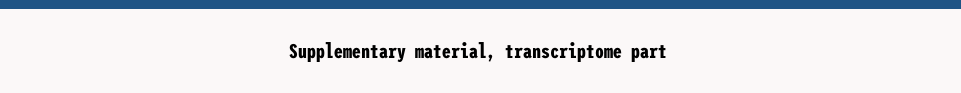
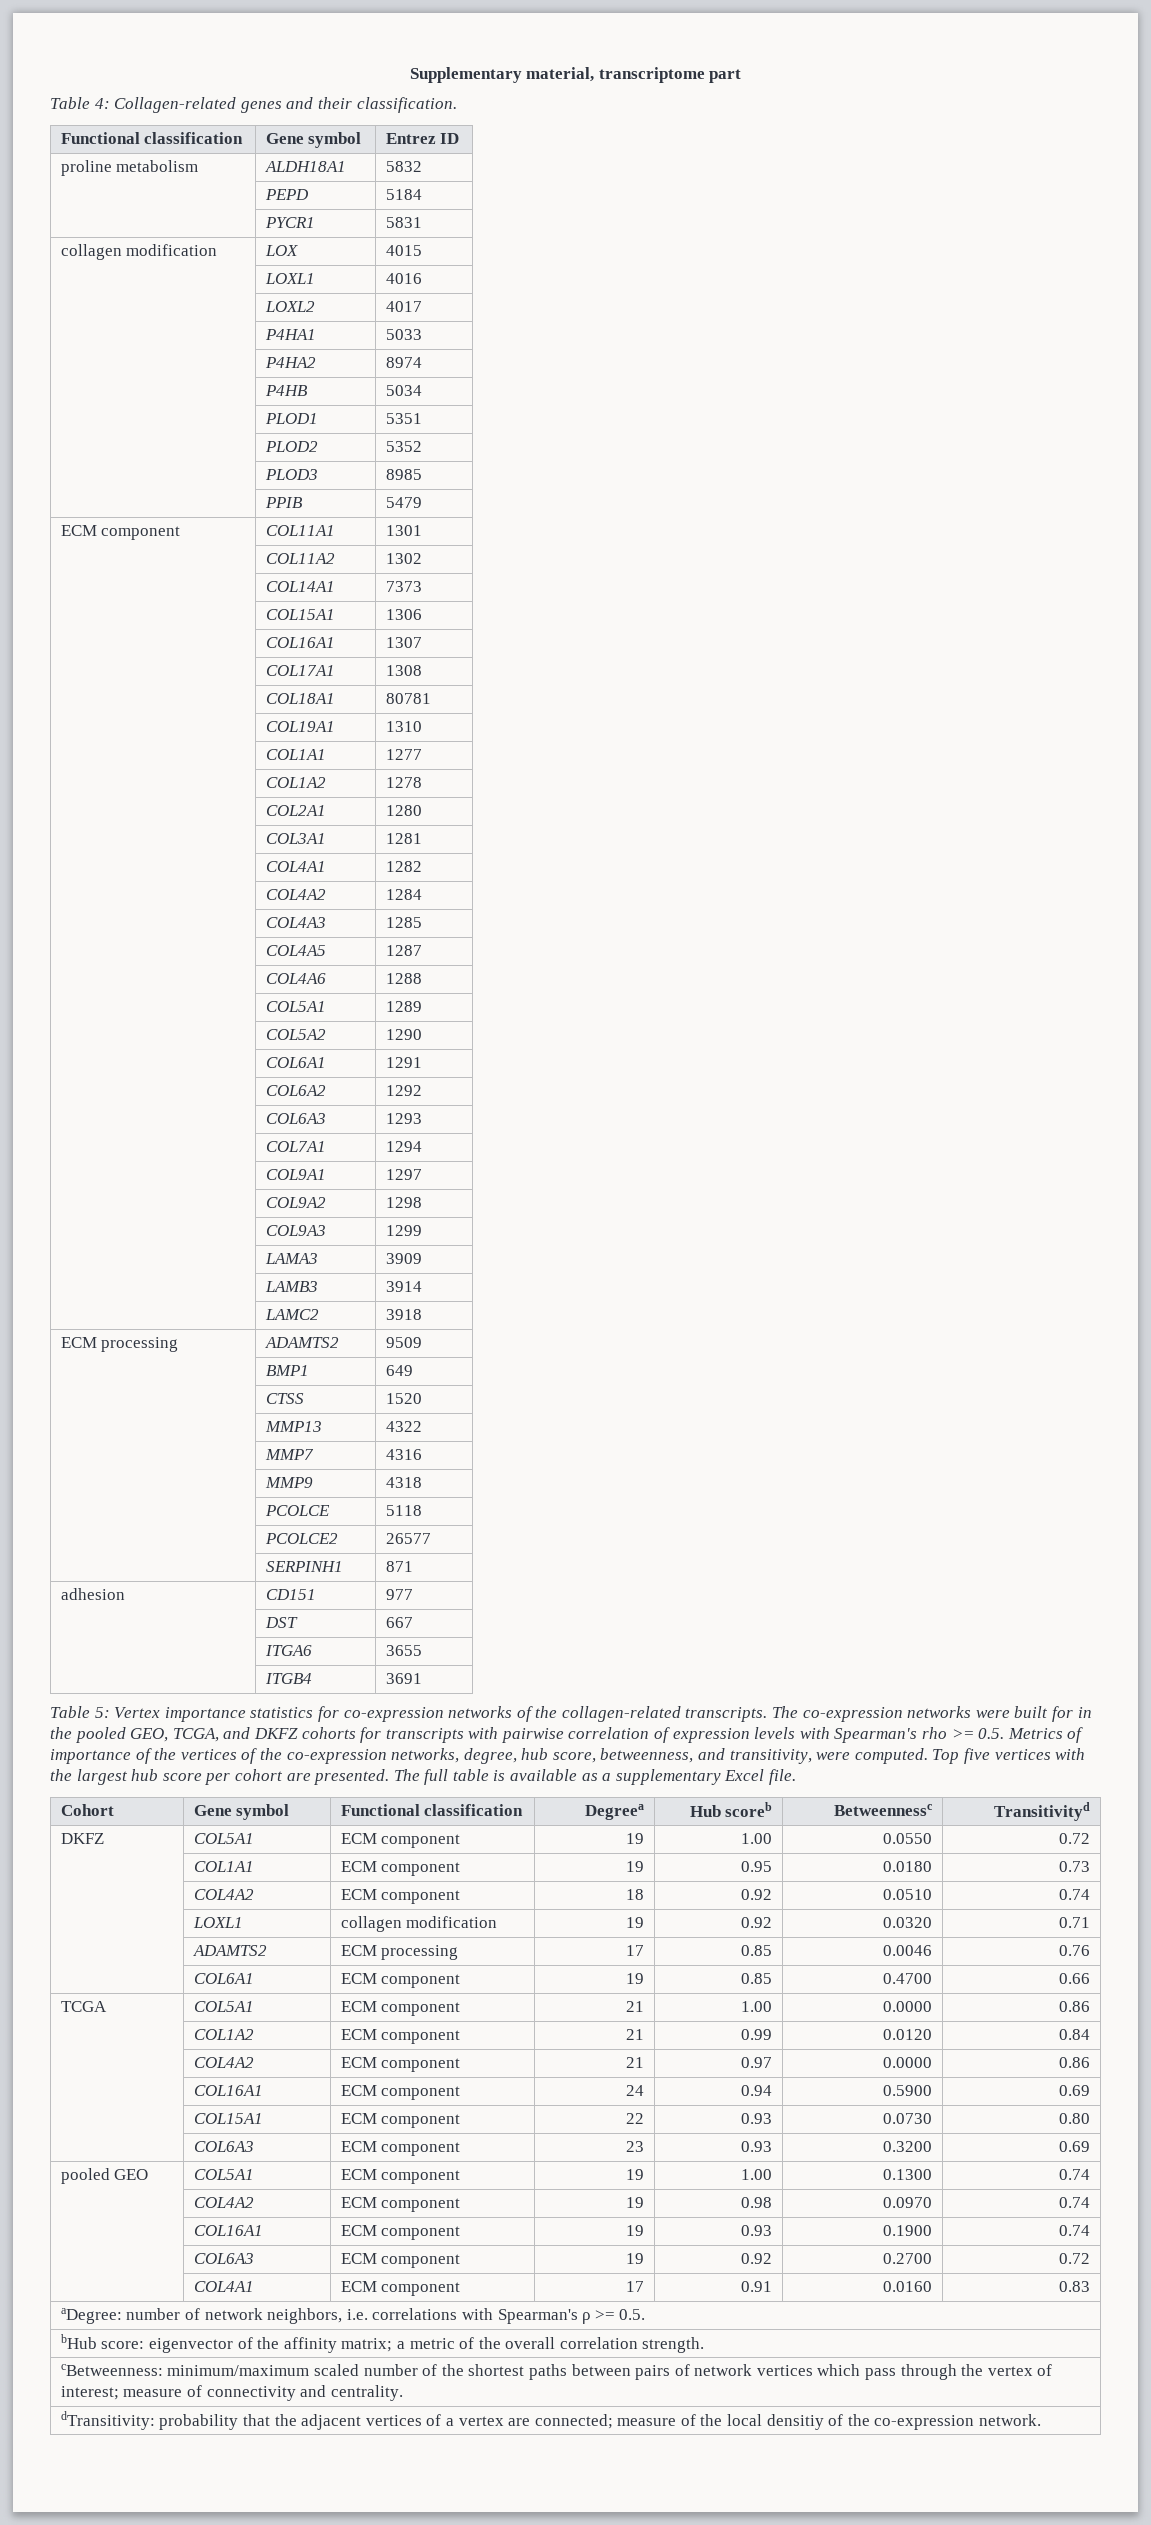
+ Table 4: Collagen-related genes and their classification.
+ Functional classification | Gene symbol | Entrez ID
+ proline metabolism | ALDH18A1 | 5832
+ | PEPD | 5184
+ | PYCR1 | 5831
+ collagen modification | LOX | 4015
+ | LOXL1 | 4016
+ | LOXL2 | 4017
+ | P4HA1 | 5033
+ | P4HA2 | 8974
+ | P4HB | 5034
+ | PLOD1 | 5351
+ | PLOD2 | 5352
+ | PLOD3 | 8985
+ | PPIB | 5479
+ ECM component | COL11A1 | 1301
+ | COL11A2 | 1302
+ | COL14A1 | 7373
+ | COL15A1 | 1306
+ | COL16A1 | 1307
+ | COL17A1 | 1308
+ | COL18A1 | 80781
+ | COL19A1 | 1310
+ | COL1A1 | 1277
+ | COL1A2 | 1278
+ | COL2A1 | 1280
+ | COL3A1 | 1281
+ | COL4A1 | 1282
+ | COL4A2 | 1284
+ | COL4A3 | 1285
+ | COL4A5 | 1287
+ | COL4A6 | 1288
+ | COL5A1 | 1289
+ | COL5A2 | 1290
+ | COL6A1 | 1291
+ | COL6A2 | 1292
+ | COL6A3 | 1293
+ | COL7A1 | 1294
+ | COL9A1 | 1297
+ | COL9A2 | 1298
+ | COL9A3 | 1299
+ | LAMA3 | 3909
+ | LAMB3 | 3914
+ | LAMC2 | 3918
+ ECM processing | ADAMTS2 | 9509
+ | BMP1 | 649
+ | CTSS | 1520
+ | MMP13 | 4322
+ | MMP7 | 4316
+ | MMP9 | 4318
+ | PCOLCE | 5118
+ | PCOLCE2 | 26577
+ | SERPINH1 | 871
+ adhesion | CD151 | 977
+ | DST | 667
+ | ITGA6 | 3655
+ | ITGB4 | 3691
+ Table 5: Vertex importance statistics for co-expression networks of the collagen-related transcripts. The co-expression networks were built for in the pooled GEO, TCGA, and DKFZ cohorts for transcripts with pairwise correlation of expression levels with Spearman's rho >= 0.5. Metrics of importance of the vertices of the co-expression networks, degree, hub score, betweenness, and transitivity, were computed. Top five vertices with the largest hub score per cohort are presented. The full table is available as a supplementary Excel file.
+ Cohort | Gene symbol | Functional classification | Degreea | Hub scoreb | Betweennessc | Transitivityd
+ DKFZ | COL5A1 | ECM component | 19 | 1.00 | 0.0550 | 0.72
+ | COL1A1 | ECM component | 19 | 0.95 | 0.0180 | 0.73
+ | COL4A2 | ECM component | 18 | 0.92 | 0.0510 | 0.74
+ | LOXL1 | collagen modification | 19 | 0.92 | 0.0320 | 0.71
+ | ADAMTS2 | ECM processing | 17 | 0.85 | 0.0046 | 0.76
+ | COL6A1 | ECM component | 19 | 0.85 | 0.4700 | 0.66
+ TCGA | COL5A1 | ECM component | 21 | 1.00 | 0.0000 | 0.86
+ | COL1A2 | ECM component | 21 | 0.99 | 0.0120 | 0.84
+ | COL4A2 | ECM component | 21 | 0.97 | 0.0000 | 0.86
+ | COL16A1 | ECM component | 24 | 0.94 | 0.5900 | 0.69
+ | COL15A1 | ECM component | 22 | 0.93 | 0.0730 | 0.80
+ | COL6A3 | ECM component | 23 | 0.93 | 0.3200 | 0.69
+ pooled GEO | COL5A1 | ECM component | 19 | 1.00 | 0.1300 | 0.74
+ | COL4A2 | ECM component | 19 | 0.98 | 0.0970 | 0.74
+ | COL16A1 | ECM component | 19 | 0.93 | 0.1900 | 0.74
+ | COL6A3 | ECM component | 19 | 0.92 | 0.2700 | 0.72
+ | COL4A1 | ECM component | 17 | 0.91 | 0.0160 | 0.83
+ aDegree: number of network neighbors, i.e. correlations with Spearman's ρ >= 0.5.
+ bHub score: eigenvector of the affinity matrix; a metric of the overall correlation strength.
+ cBetweenness: minimum/maximum scaled number of the shortest paths between pairs of network vertices which pass through the vertex of interest; measure of connectivity and centrality.
+ dTransitivity: probability that the adjacent vertices of a vertex are connected; measure of the local densitiy of the co-expression network.

